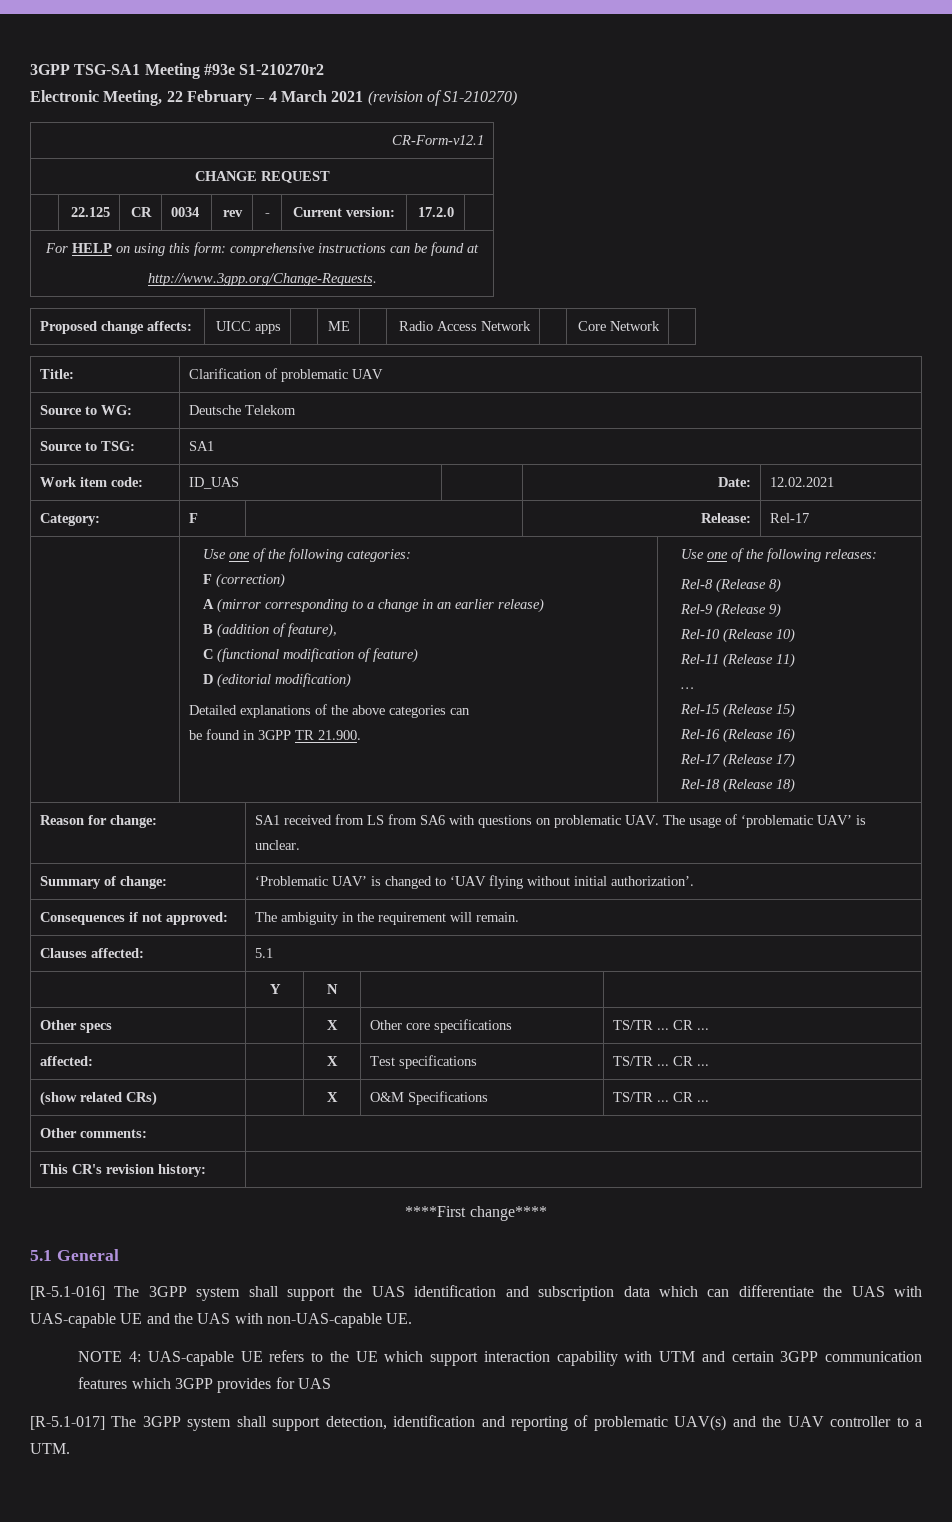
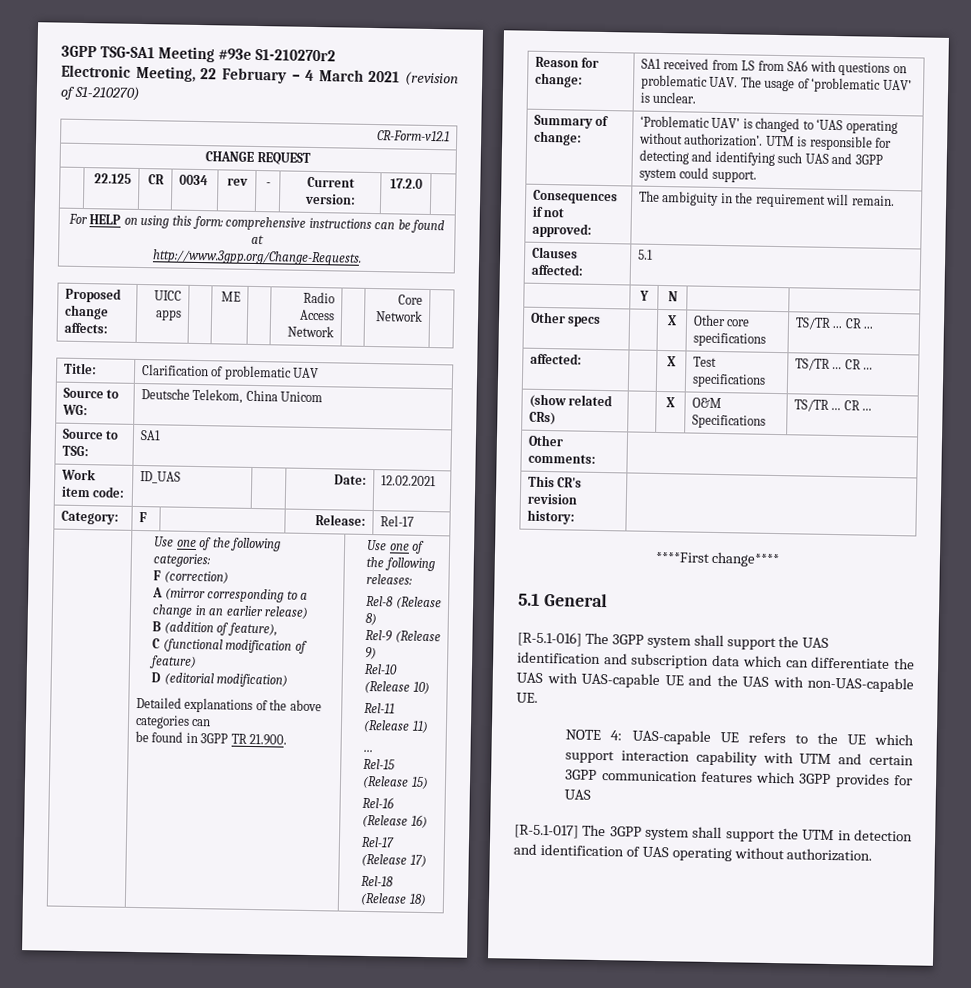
- Source to WG: | Deutsche Telekom
+ Source to WG: | Deutsche Telekom, China Unicom
- Summary of change: | ‘Problematic UAV’ is changed to ‘UAV flying without initial authorization’.
+ Summary of change: | ‘Problematic UAV’ is changed to ‘UAS operating without authorization’. UTM is responsible for detecting and identifying such UAS and 3GPP system could support.
- [R-5.1-017] The 3GPP system shall support detection, identification and reporting of problematic UAV(s) and the UAV controller to a UTM.
+ [R-5.1-017] The 3GPP system shall support the UTM in detection and identification of UAS operating without authorization.

